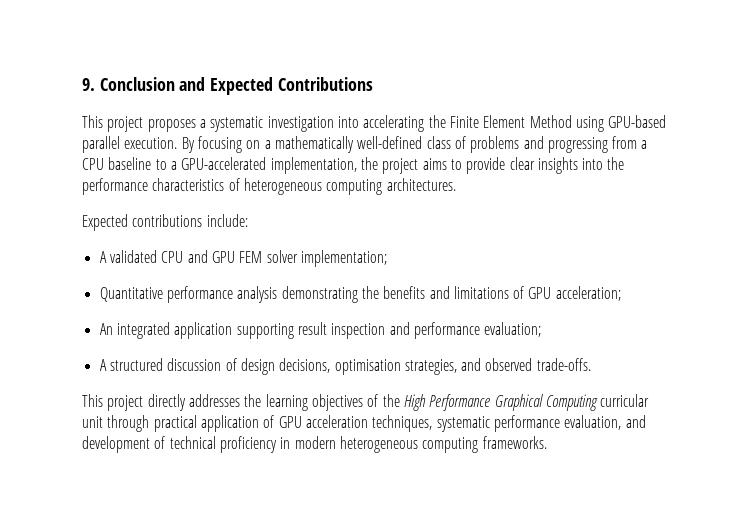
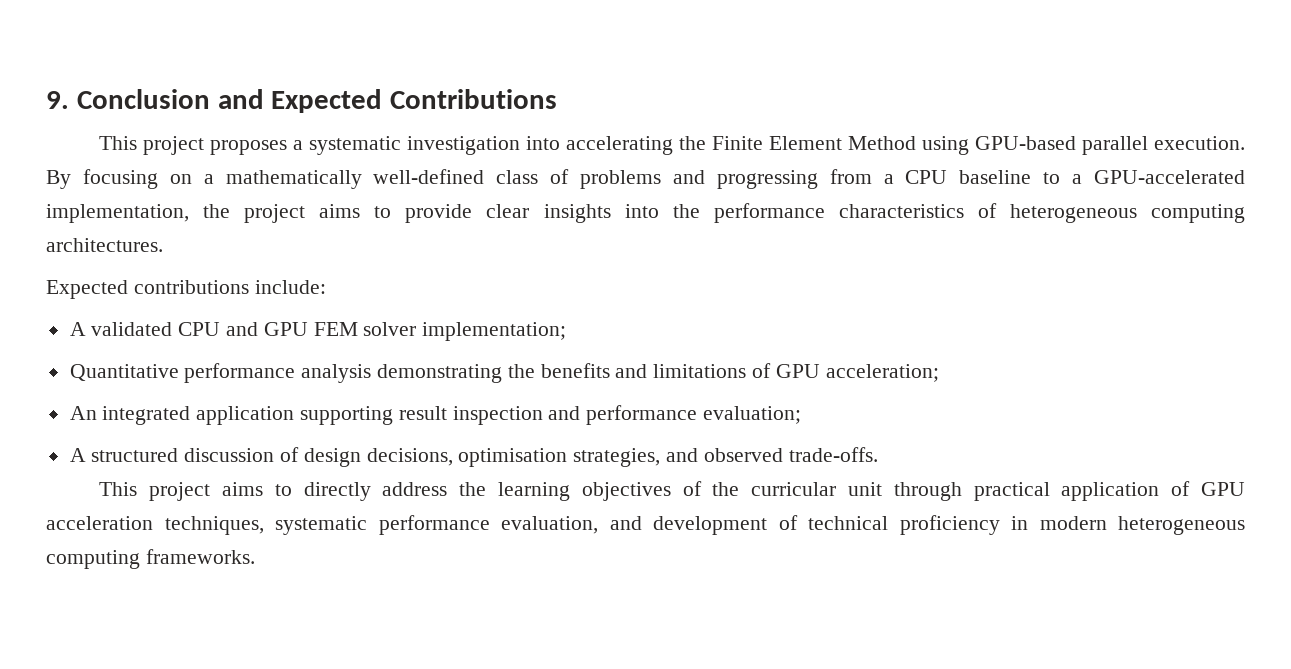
- This project directly addresses the learning objectives of the High Performance Graphical Computing curricular unit through practical application of GPU acceleration techniques, systematic performance evaluation, and development of technical proficiency in modern heterogeneous computing frameworks.
+ This project aims to directly address the learning objectives of the curricular unit through practical application of GPU acceleration techniques, systematic performance evaluation, and development of technical proficiency in modern heterogeneous computing frameworks.

